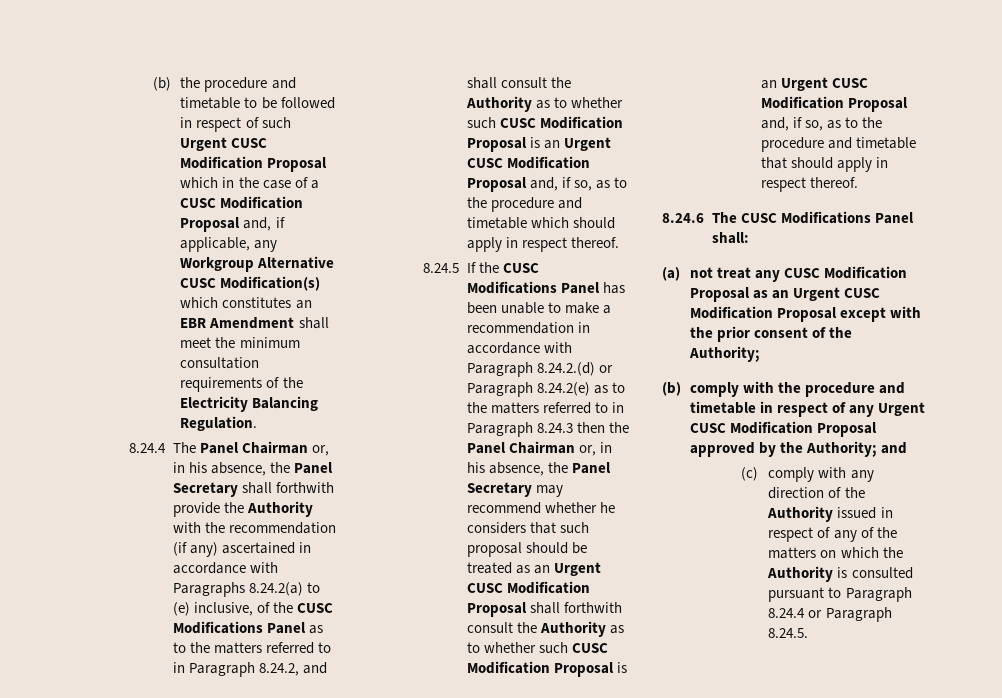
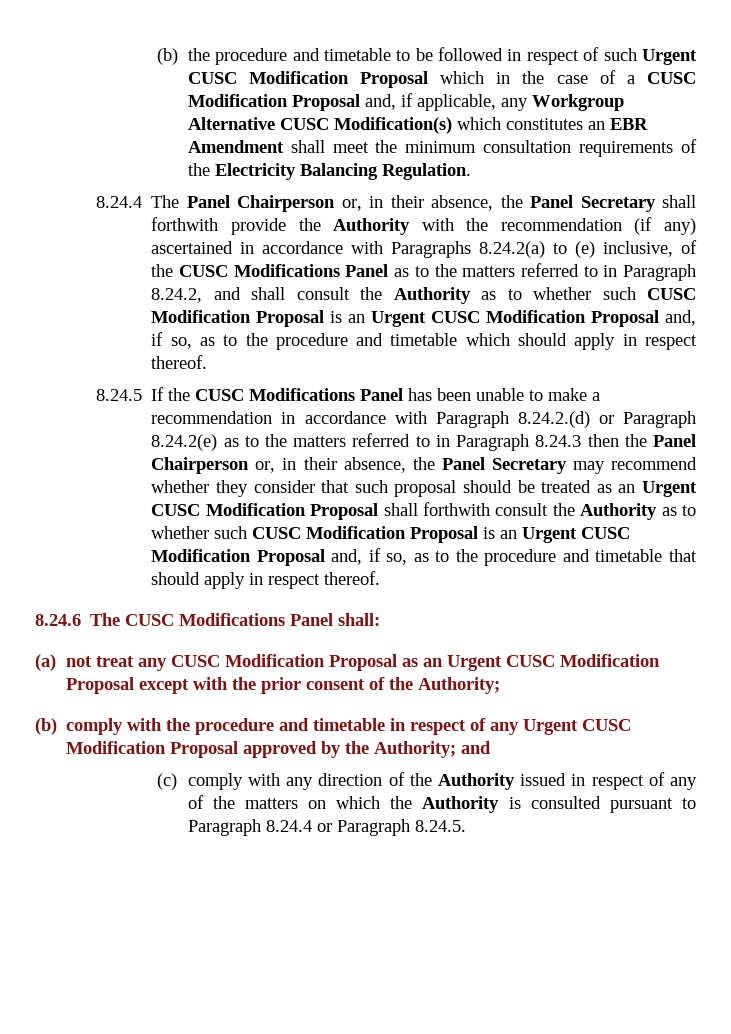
- 8.24.4 The Panel Chairman or, in his absence, the Panel Secretary shall forthwith provide the Authority with the recommendation (if any) ascertained in accordance with Paragraphs 8.24.2(a) to (e) inclusive, of the CUSC Modifications Panel as to the matters referred to in Paragraph 8.24.2, and shall consult the Authority as to whether such CUSC Modification Proposal is an Urgent CUSC Modification Proposal and, if so, as to the procedure and timetable which should apply in respect thereof.
+ 8.24.4 The Panel Chairperson or, in their absence, the Panel Secretary shall forthwith provide the Authority with the recommendation (if any) ascertained in accordance with Paragraphs 8.24.2(a) to (e) inclusive, of the CUSC Modifications Panel as to the matters referred to in Paragraph 8.24.2, and shall consult the Authority as to whether such CUSC Modification Proposal is an Urgent CUSC Modification Proposal and, if so, as to the procedure and timetable which should apply in respect thereof.
- 8.24.5 If the CUSC Modifications Panel has been unable to make a recommendation in accordance with Paragraph 8.24.2.(d) or Paragraph 8.24.2(e) as to the matters referred to in Paragraph 8.24.3 then the Panel Chairman or, in his absence, the Panel Secretary may recommend whether he considers that such proposal should be treated as an Urgent CUSC Modification Proposal shall forthwith consult the Authority as to whether such CUSC Modification Proposal is an Urgent CUSC Modification Proposal and, if so, as to the procedure and timetable that should apply in respect thereof.
+ 8.24.5 If the CUSC Modifications Panel has been unable to make a recommendation in accordance with Paragraph 8.24.2.(d) or Paragraph 8.24.2(e) as to the matters referred to in Paragraph 8.24.3 then the Panel Chairperson or, in their absence, the Panel Secretary may recommend whether they consider that such proposal should be treated as an Urgent CUSC Modification Proposal shall forthwith consult the Authority as to whether such CUSC Modification Proposal is an Urgent CUSC Modification Proposal and, if so, as to the procedure and timetable that should apply in respect thereof.

